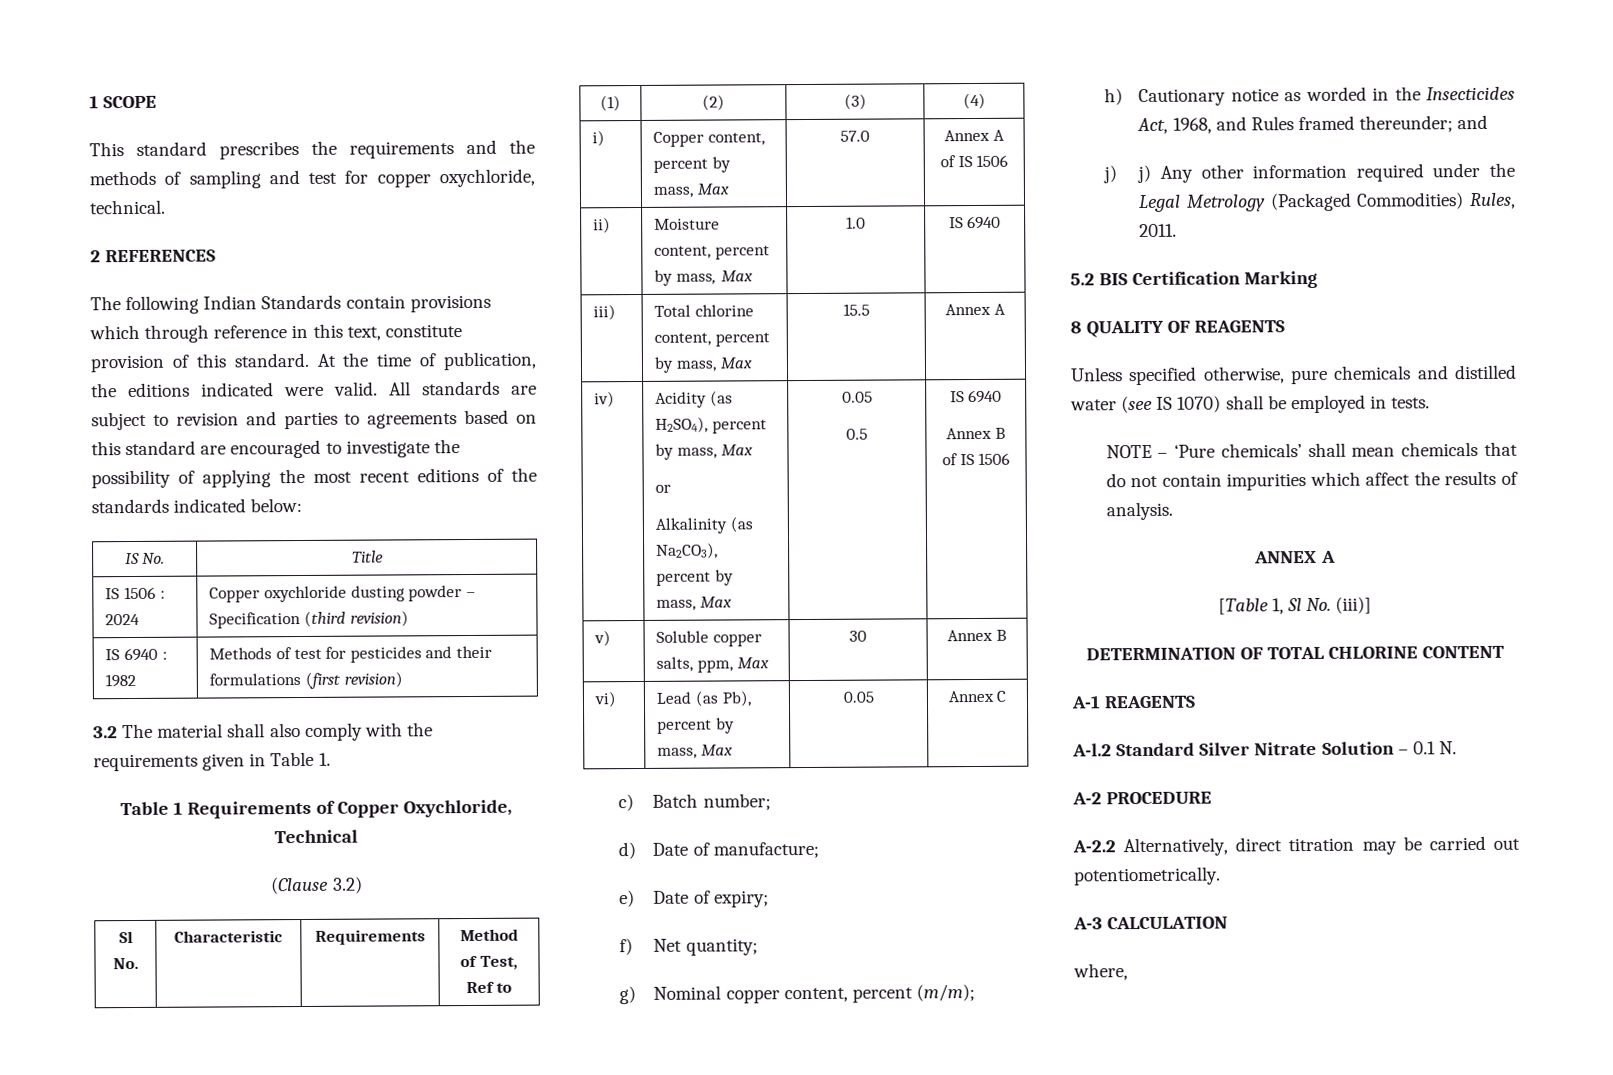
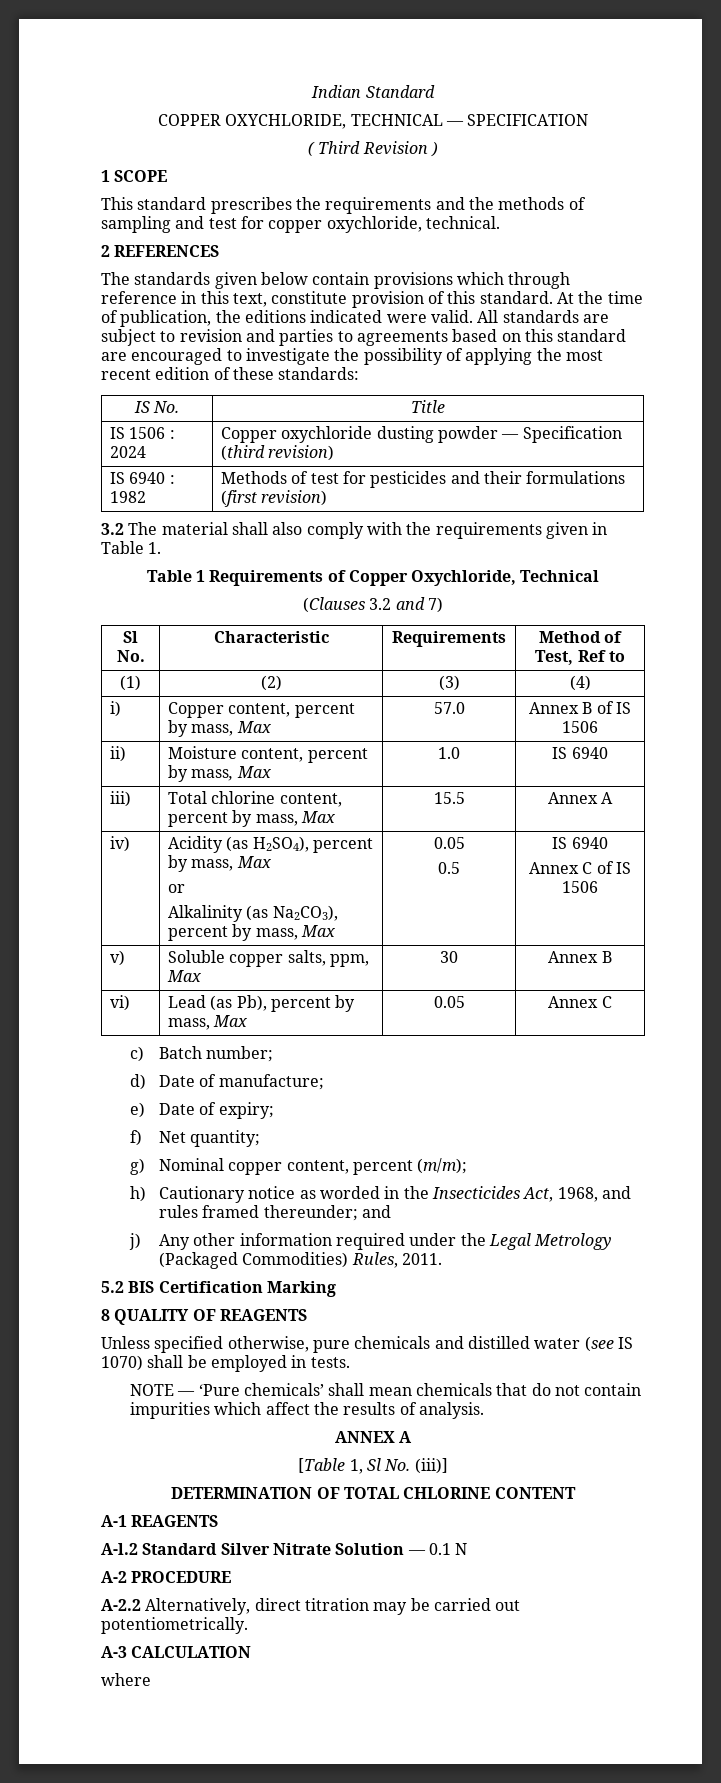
+ Indian Standard
+ COPPER OXYCHLORIDE, TECHNICAL — SPECIFICATION
+ ( Third Revision )
- The following Indian Standards contain provisions which through reference in this text, constitute provision of this standard.
+ The standards given below contain provisions which through reference in this text, constitute provision of this standard.
- All standards are subject to revision and parties to agreements based on this standard are encouraged to investigate the possibility of applying the most recent editions of the standards indicated below:
+ All standards are subject to revision and parties to agreements based on this standard are encouraged to investigate the possibility of applying the most recent edition of these standards:
- IS 1506 : 2024 | Copper oxychloride dusting powder – Specification (third revision)
+ IS 1506 : 2024 | Copper oxychloride dusting powder — Specification (third revision)
- (Clause 3.2)
+ (Clauses 3.2 and 7)
- i) | Copper content, percent by mass, Max | 57.0 | Annex A of IS 1506
+ i) | Copper content, percent by mass, Max | 57.0 | Annex B of IS 1506
  iv) | Acidity (as H2SO4), percent by mass, Max
  or
  Alkalinity (as Na2CO3), percent by mass, Max | 0.05
  0.5 | IS 6940
- Annex B of IS 1506
+ Annex C of IS 1506
- h) Cautionary notice as worded in the Insecticides Act, 1968, and Rules framed thereunder; and
+ h) Cautionary notice as worded in the Insecticides Act, 1968, and rules framed thereunder; and
- j) j) Any other information required under the Legal Metrology (Packaged Commodities) Rules, 2011.
+ j) Any other information required under the Legal Metrology (Packaged Commodities) Rules, 2011.
- NOTE – ‘Pure chemicals’ shall mean chemicals that do not contain impurities which affect the results of analysis.
+ NOTE — ‘Pure chemicals’ shall mean chemicals that do not contain impurities which affect the results of analysis.
- A-l.2 Standard Silver Nitrate Solution – 0.1 N.
+ A-l.2 Standard Silver Nitrate Solution — 0.1 N
- where,
+ where

